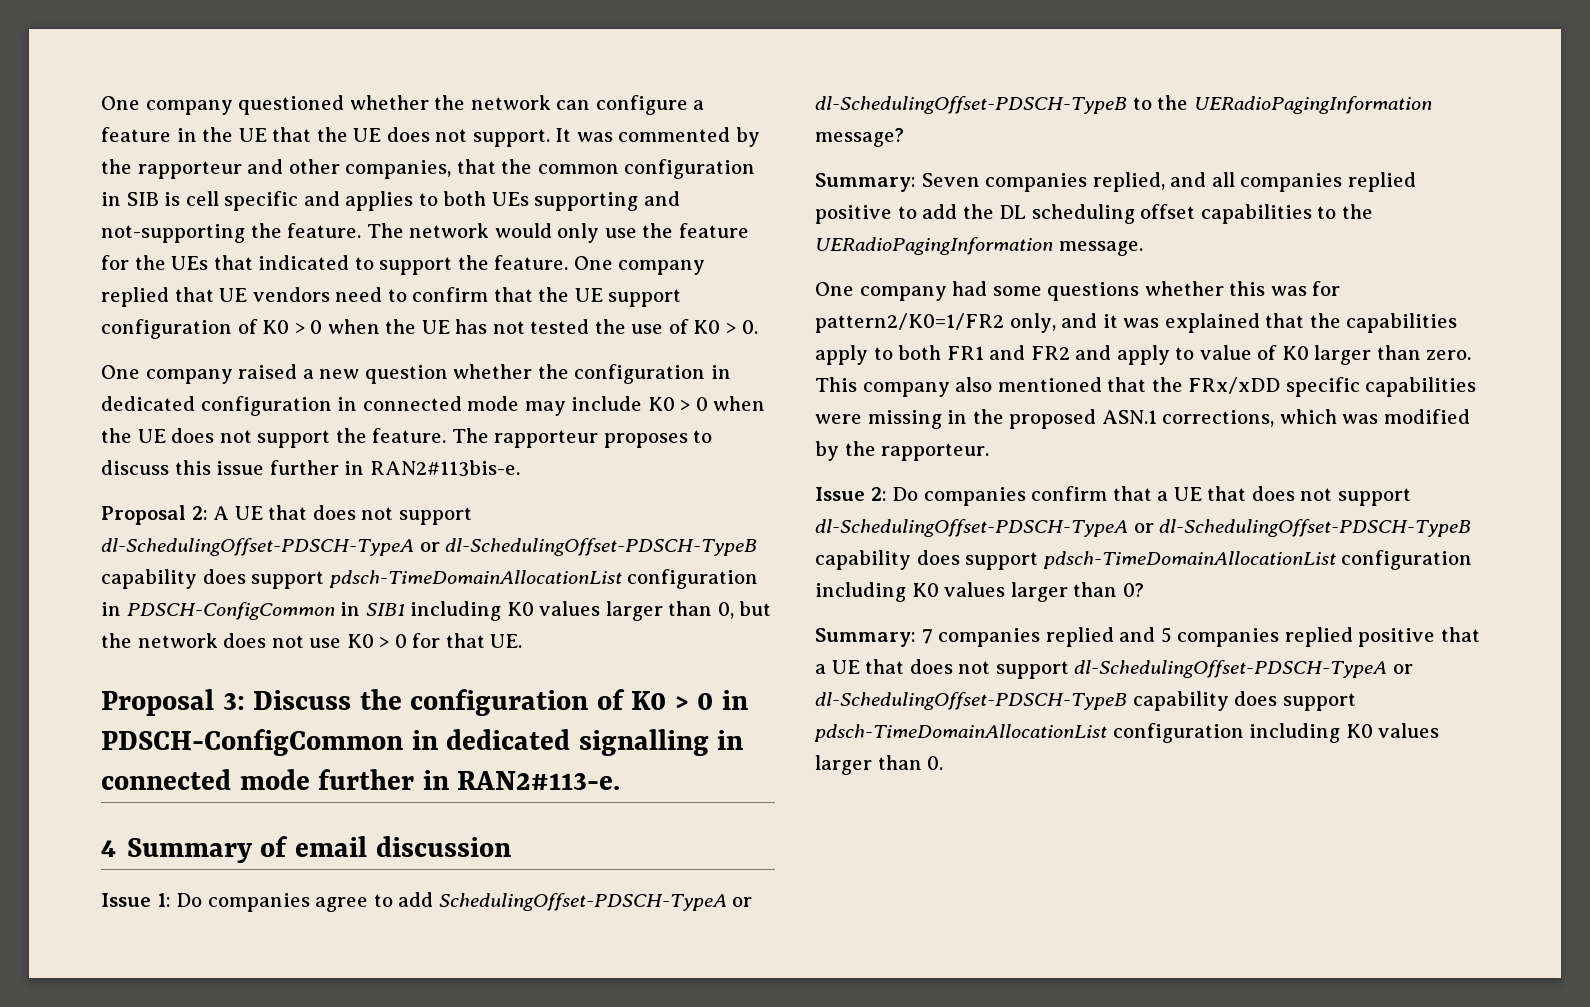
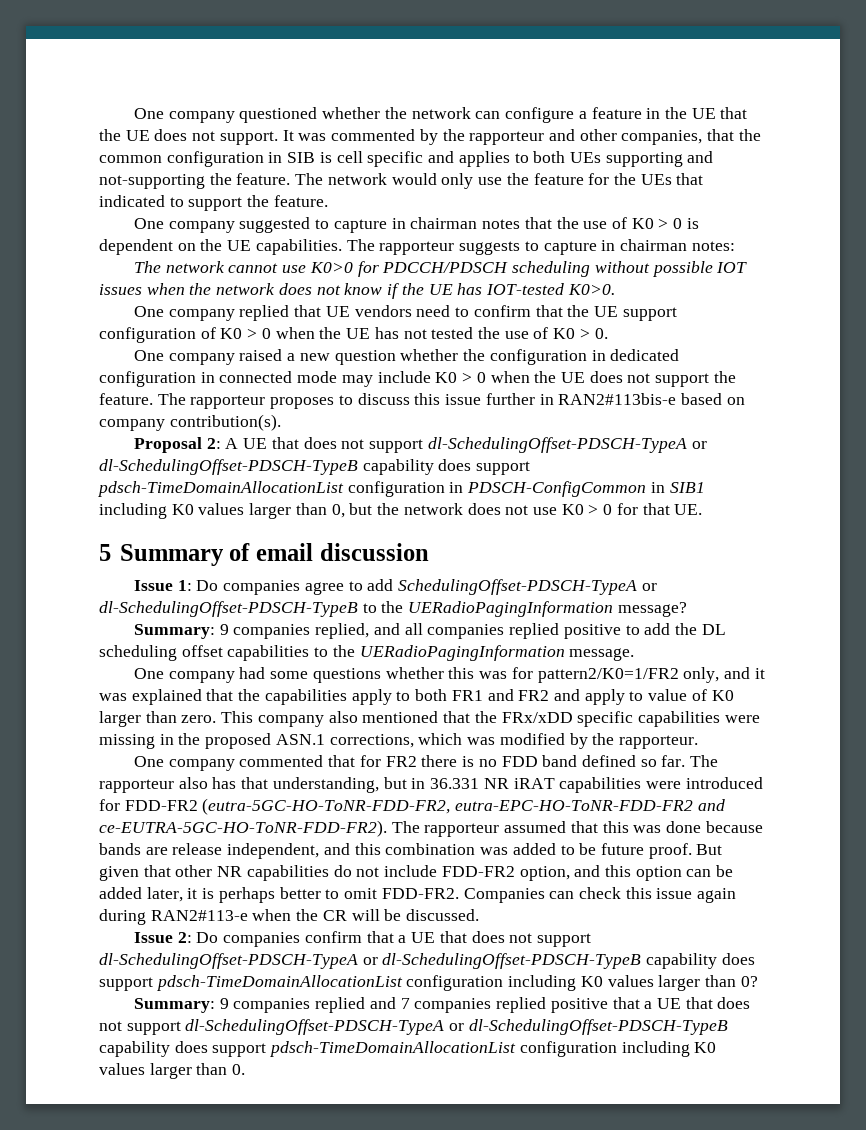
- The network would only use the feature for the UEs that indicated to support the feature. One company replied that UE vendors need to confirm that the UE support configuration of K0 > 0 when the UE has not tested the use of K0 > 0.
+ The network would only use the feature for the UEs that indicated to support the feature.
+ One company suggested to capture in chairman notes that the use of K0 > 0 is dependent on the UE capabilities. The rapporteur suggests to capture in chairman notes:
+ The network cannot use K0>0 for PDCCH/PDSCH scheduling without possible IOT issues when the network does not know if the UE has IOT-tested K0>0.
+ One company replied that UE vendors need to confirm that the UE support configuration of K0 > 0 when the UE has not tested the use of K0 > 0.
- The rapporteur proposes to discuss this issue further in RAN2#113bis-e.
+ The rapporteur proposes to discuss this issue further in RAN2#113bis-e based on company contribution(s).
- Proposal 3: Discuss the configuration of K0 > 0 in PDSCH-ConfigCommon in dedicated signalling in connected mode further in RAN2#113-e.
- 4 Summary of email discussion
+ 5 Summary of email discussion
- Summary: Seven companies replied, and all companies replied positive to add the DL scheduling offset capabilities to the UERadioPagingInformation message.
+ Summary: 9 companies replied, and all companies replied positive to add the DL scheduling offset capabilities to the UERadioPagingInformation message.
+ One company commented that for FR2 there is no FDD band defined so far. The rapporteur also has that understanding, but in 36.331 NR iRAT capabilities were introduced for FDD-FR2 (eutra-5GC-HO-ToNR-FDD-FR2, eutra-EPC-HO-ToNR-FDD-FR2 and ce-EUTRA-5GC-HO-ToNR-FDD-FR2). The rapporteur assumed that this was done because bands are release independent, and this combination was added to be future proof. But given that other NR capabilities do not include FDD-FR2 option, and this option can be added later, it is perhaps better to omit FDD-FR2. Companies can check this issue again during RAN2#113-e when the CR will be discussed.
- Summary: 7 companies replied and 5 companies replied positive that a UE that does not support dl-SchedulingOffset-PDSCH-TypeA or dl-SchedulingOffset-PDSCH-TypeB capability does support pdsch-TimeDomainAllocationList configuration including K0 values larger than 0.
+ Summary: 9 companies replied and 7 companies replied positive that a UE that does not support dl-SchedulingOffset-PDSCH-TypeA or dl-SchedulingOffset-PDSCH-TypeB capability does support pdsch-TimeDomainAllocationList configuration including K0 values larger than 0.

